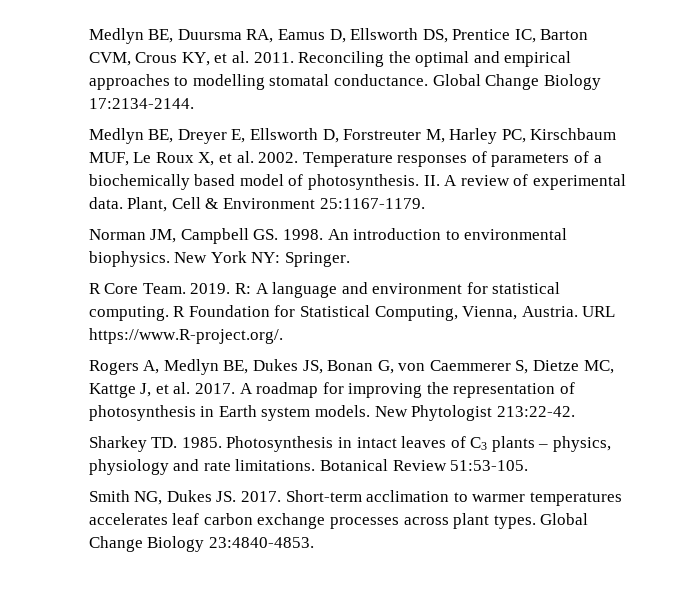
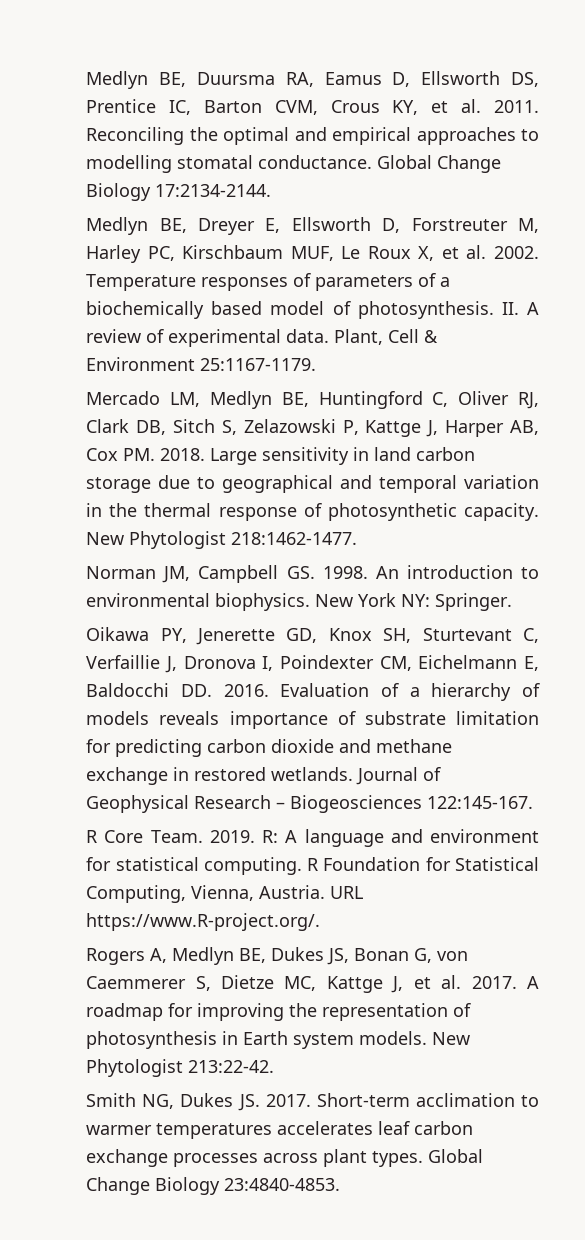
+ Mercado LM, Medlyn BE, Huntingford C, Oliver RJ, Clark DB, Sitch S, Zelazowski P, Kattge J, Harper AB, Cox PM. 2018. Large sensitivity in land carbon storage due to geographical and temporal variation in the thermal response of photosynthetic capacity. New Phytologist 218:1462-1477.
+ Oikawa PY, Jenerette GD, Knox SH, Sturtevant C, Verfaillie J, Dronova I, Poindexter CM, Eichelmann E, Baldocchi DD. 2016. Evaluation of a hierarchy of models reveals importance of substrate limitation for predicting carbon dioxide and methane exchange in restored wetlands. Journal of Geophysical Research – Biogeosciences 122:145-167.
- Sharkey TD. 1985. Photosynthesis in intact leaves of C3 plants – physics, physiology and rate limitations. Botanical Review 51:53-105.

